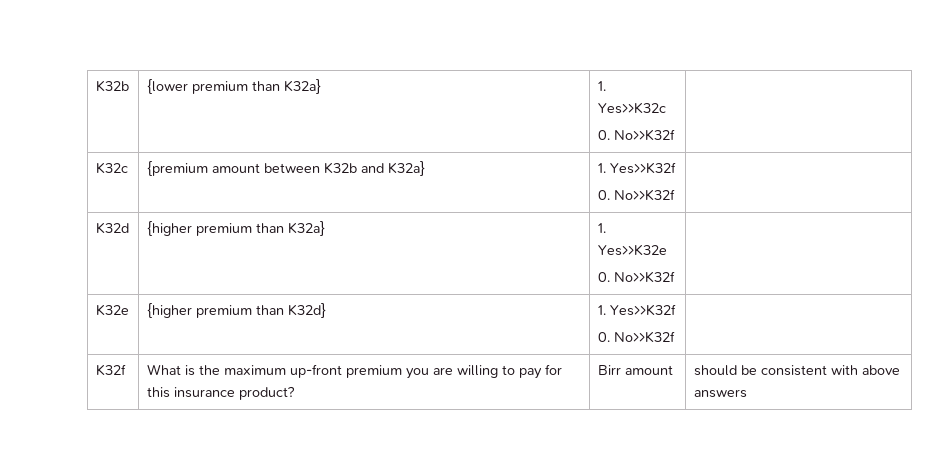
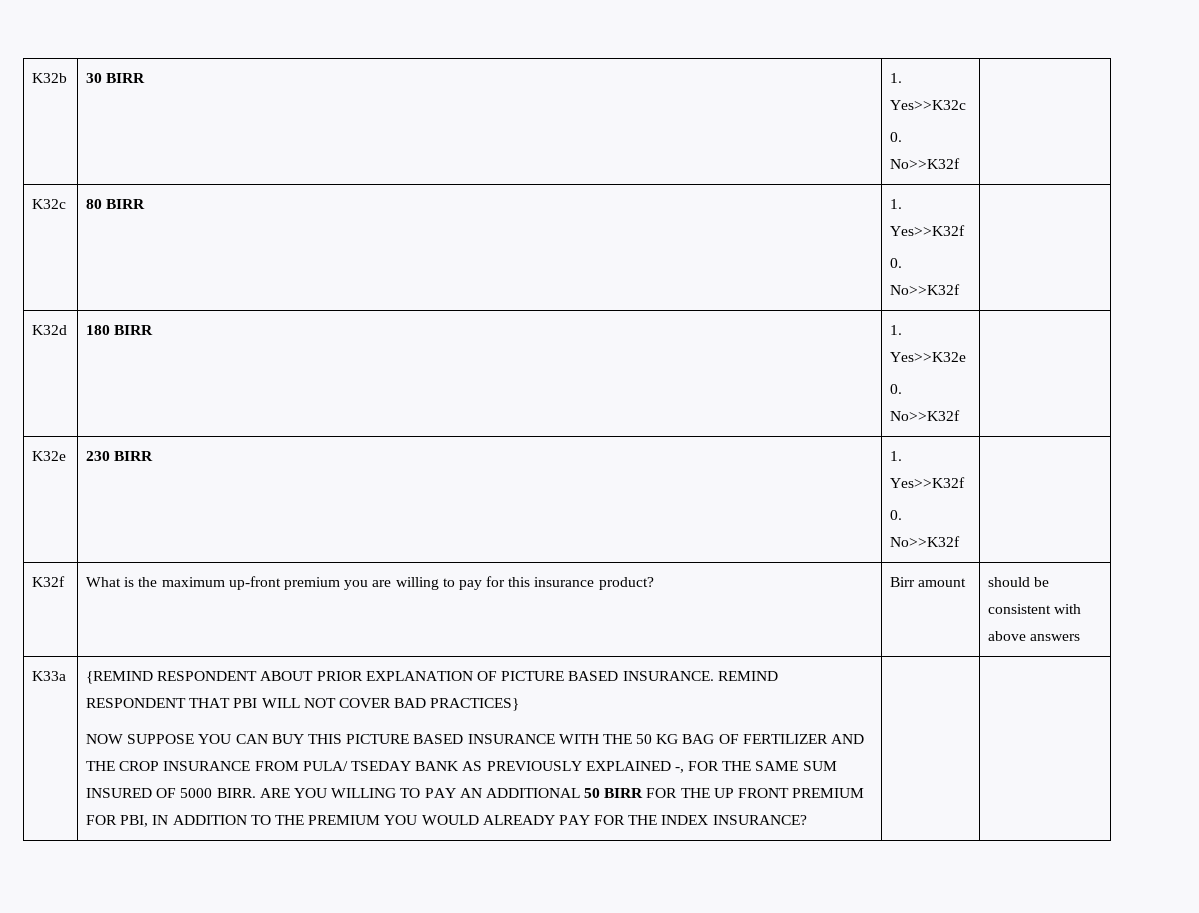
- K32b | {lower premium than K32a} | 1. Yes>>K32c
+ K32b | 30 BIRR | 1. Yes>>K32c
- K32c | {premium amount between K32b and K32a} | 1. Yes>>K32f
+ K32c | 80 BIRR | 1. Yes>>K32f
- K32d | {higher premium than K32a} | 1. Yes>>K32e
+ K32d | 180 BIRR | 1. Yes>>K32e
- K32e | {higher premium than K32d} | 1. Yes>>K32f
+ K32e | 230 BIRR | 1. Yes>>K32f
+ K33a | {REMIND RESPONDENT ABOUT PRIOR EXPLANATION OF PICTURE BASED INSURANCE. REMIND RESPONDENT THAT PBI WILL NOT COVER BAD PRACTICES}
+ NOW SUPPOSE YOU CAN BUY THIS PICTURE BASED INSURANCE WITH THE 50 KG BAG OF FERTILIZER AND THE CROP INSURANCE FROM PULA/ TSEDAY BANK AS PREVIOUSLY EXPLAINED -, FOR THE SAME SUM INSURED OF 5000 BIRR. ARE YOU WILLING TO PAY AN ADDITIONAL 50 BIRR FOR THE UP FRONT PREMIUM FOR PBI, IN ADDITION TO THE PREMIUM YOU WOULD ALREADY PAY FOR THE INDEX INSURANCE?

